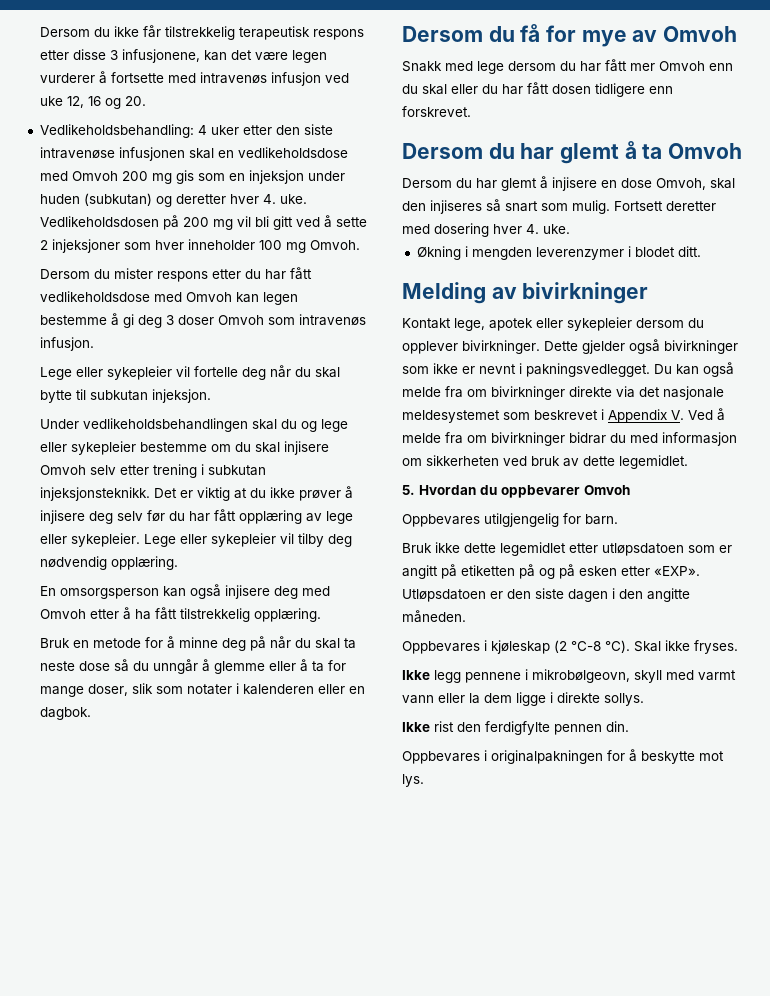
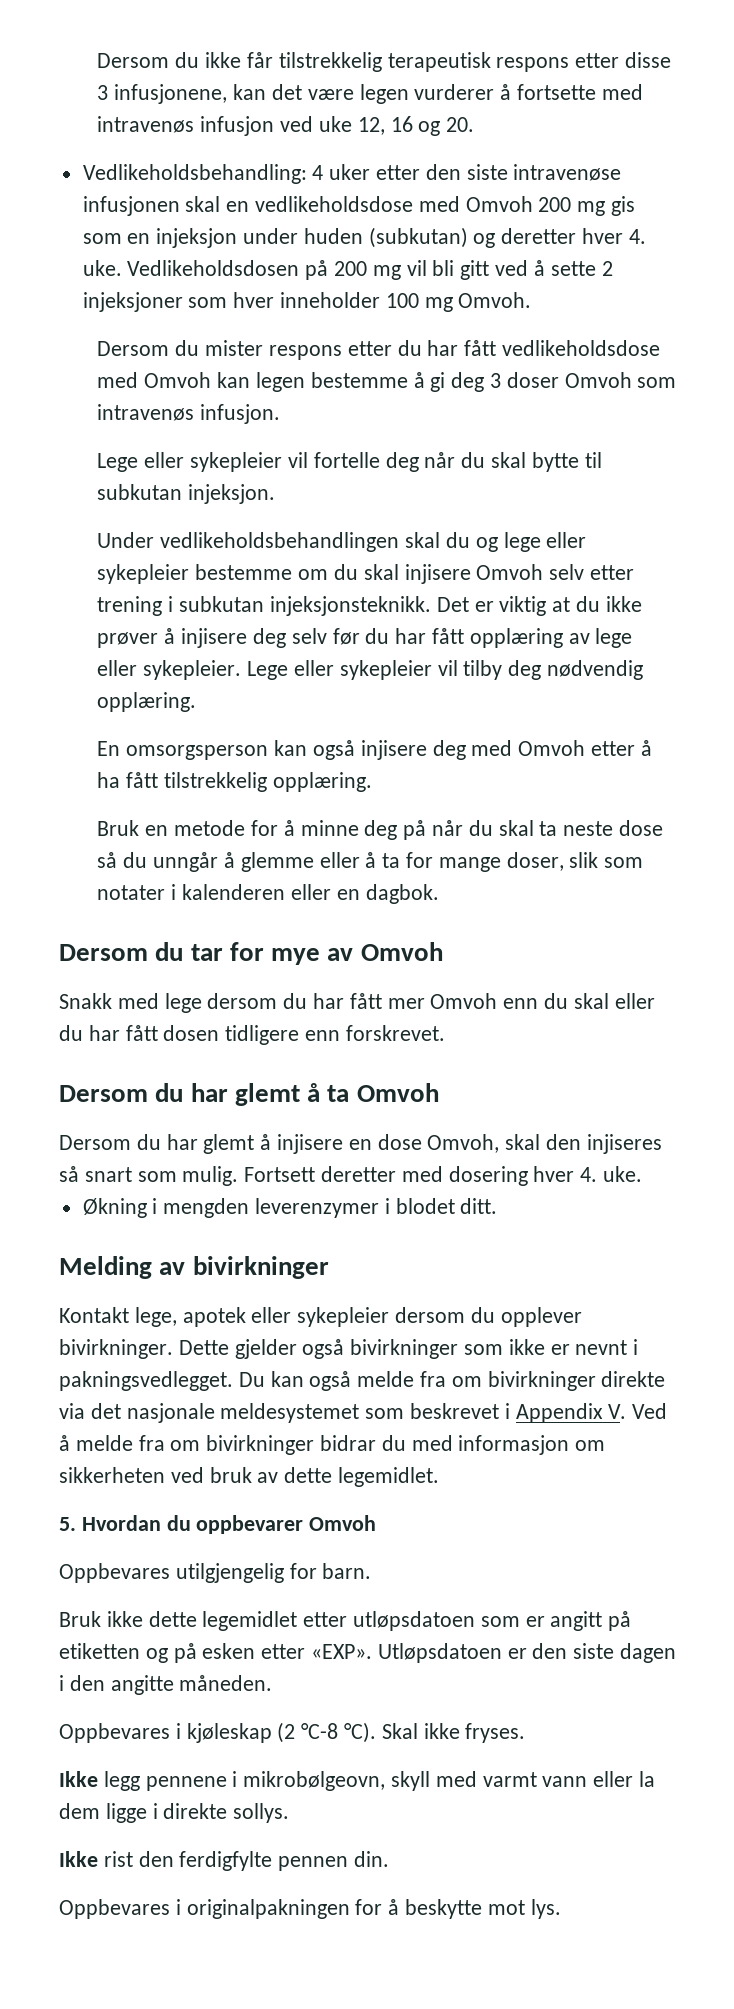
- Dersom du få for mye av Omvoh
+ Dersom du tar for mye av Omvoh
- Bruk ikke dette legemidlet etter utløpsdatoen som er angitt på etiketten på og på esken etter «EXP».
+ Bruk ikke dette legemidlet etter utløpsdatoen som er angitt på etiketten og på esken etter «EXP».

